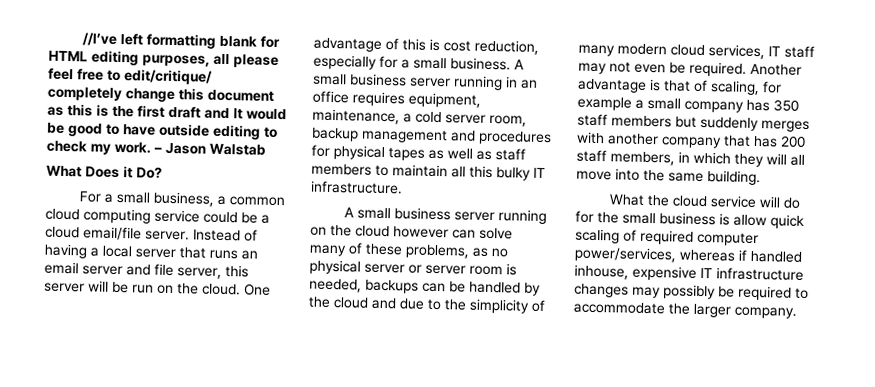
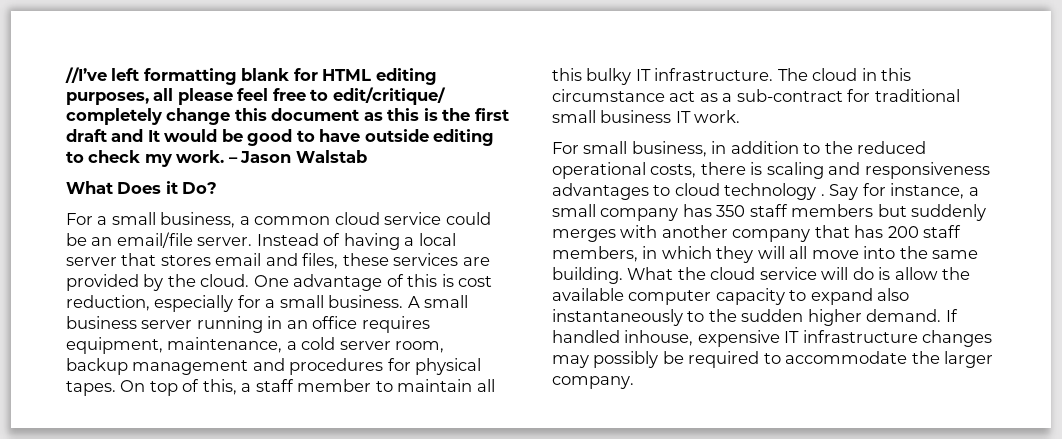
- For a small business, a common cloud computing service could be a cloud email/file server.
+ For a small business, a common cloud service could be an email/file server.
- Instead of having a local server that runs an email server and file server, this server will be run on the cloud.
+ Instead of having a local server that stores email and files, these services are provided by the cloud.
- A small business server running in an office requires equipment, maintenance, a cold server room, backup management and procedures for physical tapes as well as staff members to maintain all this bulky IT infrastructure.
- A small business server running on the cloud however can solve many of these problems, as no physical server or server room is needed, backups can be handled by the cloud and due to the simplicity of many modern cloud services, IT staff may not even be required. Another advantage is that of scaling, for example a small company has 350 staff members but suddenly merges with another company that has 200 staff members, in which they will all move into the same building.
- What the cloud service will do for the small business is allow quick scaling of required computer power/services, whereas if handled inhouse, expensive IT infrastructure changes may possibly be required to accommodate the larger company.
+ A small business server running in an office requires equipment, maintenance, a cold server room, backup management and procedures for physical tapes. On top of this, a staff member to maintain all this bulky IT infrastructure. The cloud in this circumstance act as a sub-contract for traditional small business IT work.
+ For small business, in addition to the reduced operational costs, there is scaling and responsiveness advantages to cloud technology . Say for instance, a small company has 350 staff members but suddenly merges with another company that has 200 staff members, in which they will all move into the same building. What the cloud service will do is allow the available computer capacity to expand also instantaneously to the sudden higher demand. If handled inhouse, expensive IT infrastructure changes may possibly be required to accommodate the larger company.

